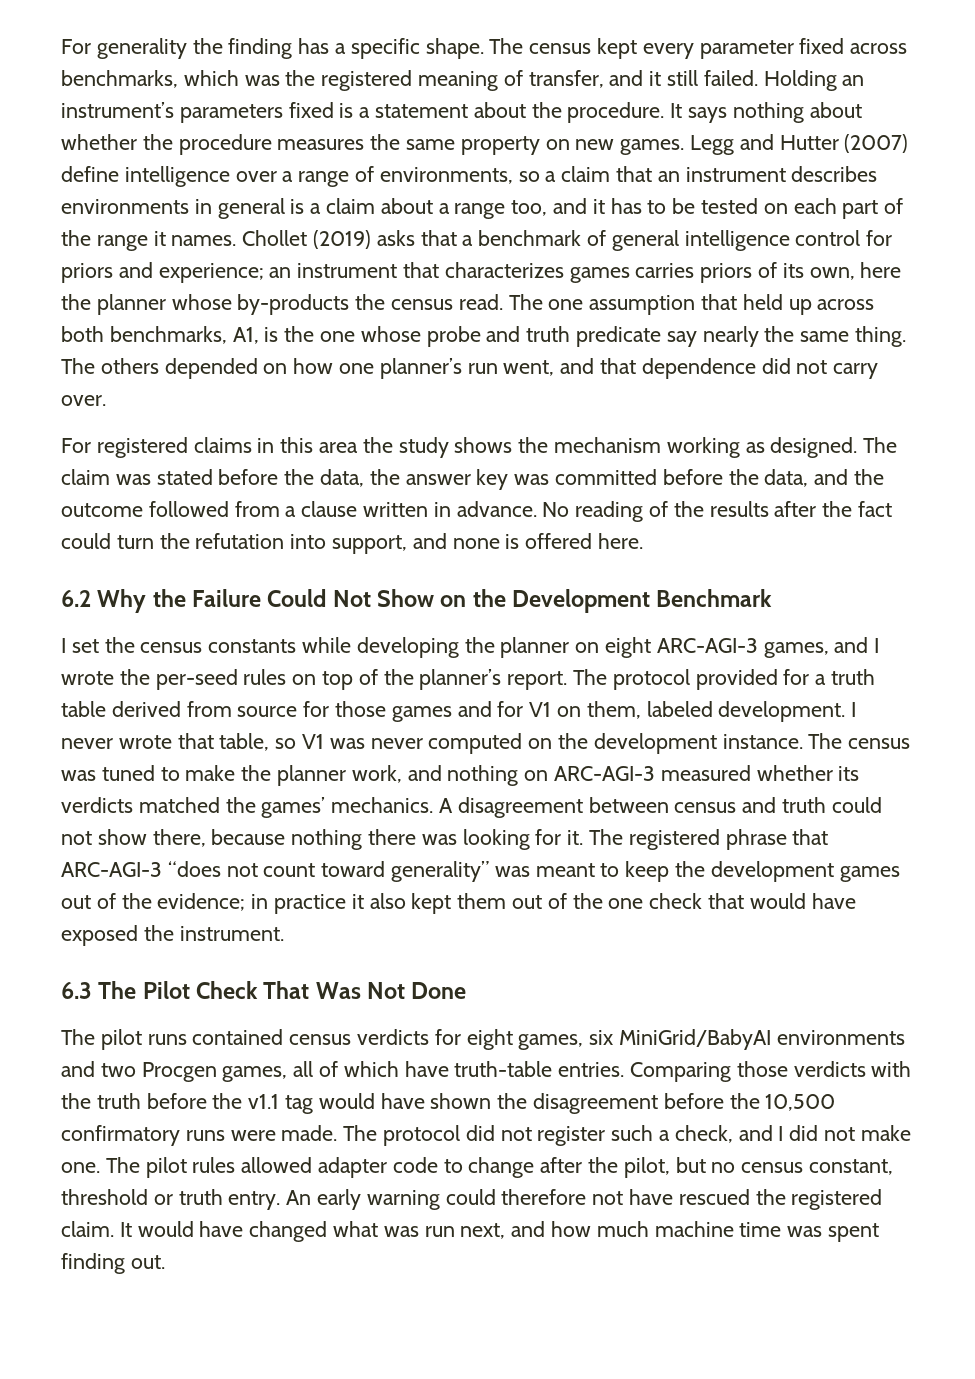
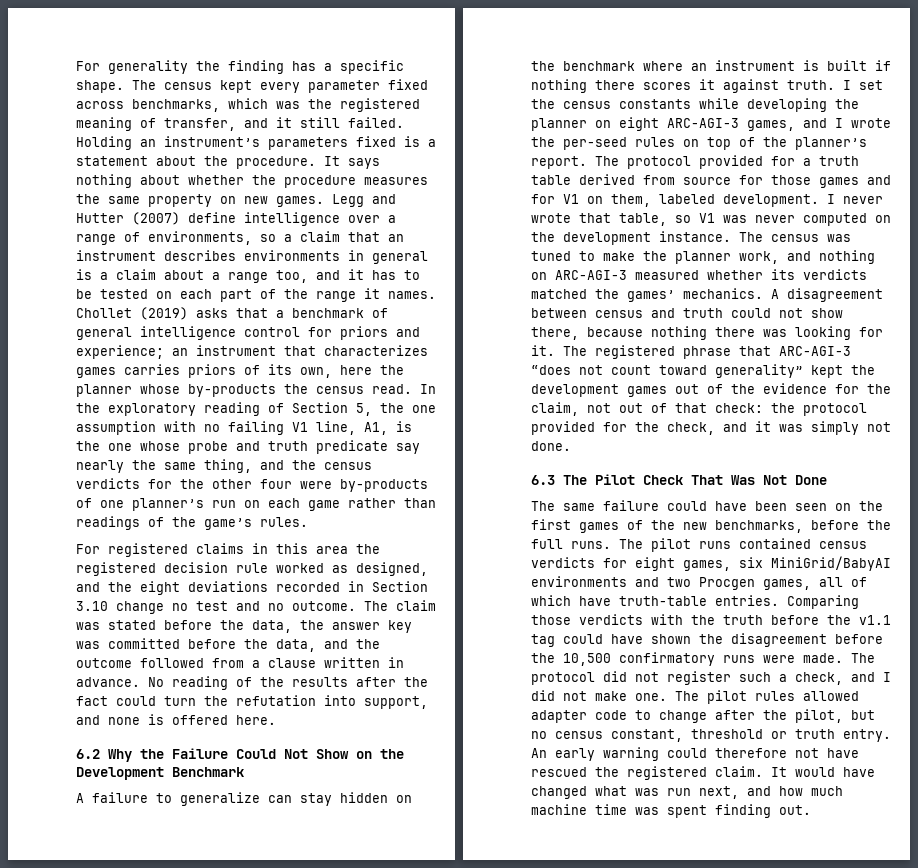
- The one assumption that held up across both benchmarks, A1, is the one whose probe and truth predicate say nearly the same thing. The others depended on how one planner’s run went, and that dependence did not carry over.
+ In the exploratory reading of Section 5, the one assumption with no failing V1 line, A1, is the one whose probe and truth predicate say nearly the same thing, and the census verdicts for the other four were by-products of one planner’s run on each game rather than readings of the game’s rules.
- For registered claims in this area the study shows the mechanism working as designed.
+ For registered claims in this area the registered decision rule worked as designed, and the eight deviations recorded in Section 3.10 change no test and no outcome.
+ A failure to generalize can stay hidden on the benchmark where an instrument is built if nothing there scores it against truth.
- The registered phrase that ARC-AGI-3 “does not count toward generality” was meant to keep the development games out of the evidence; in practice it also kept them out of the one check that would have exposed the instrument.
+ The registered phrase that ARC-AGI-3 “does not count toward generality” kept the development games out of the evidence for the claim, not out of that check: the protocol provided for the check, and it was simply not done.
- The pilot runs contained census verdicts for eight games, six MiniGrid/BabyAI environments and two Procgen games, all of which have truth-table entries.
+ The same failure could have been seen on the first games of the new benchmarks, before the full runs. The pilot runs contained census verdicts for eight games, six MiniGrid/BabyAI environments and two Procgen games, all of which have truth-table entries.
- Comparing those verdicts with the truth before the v1.1 tag would have shown the disagreement before the 10,500 confirmatory runs were made.
+ Comparing those verdicts with the truth before the v1.1 tag could have shown the disagreement before the 10,500 confirmatory runs were made.

